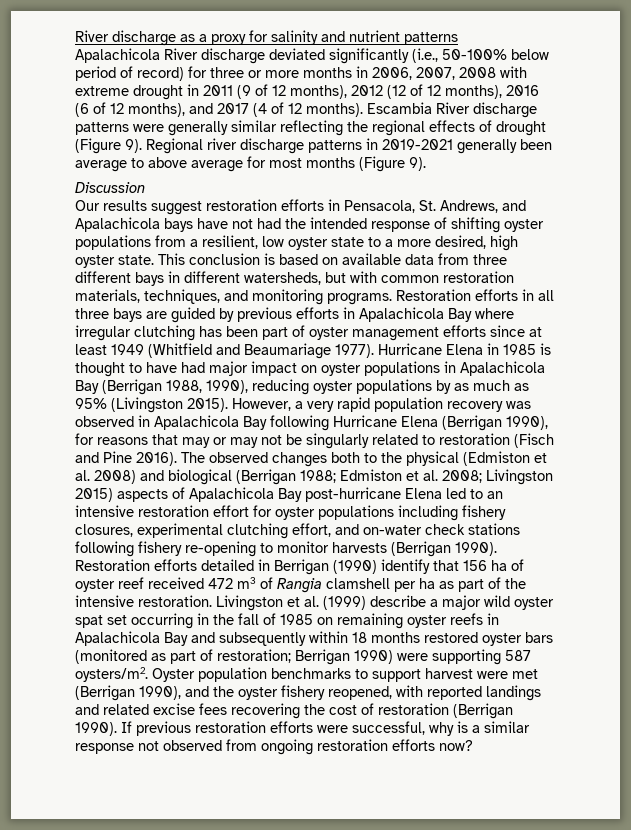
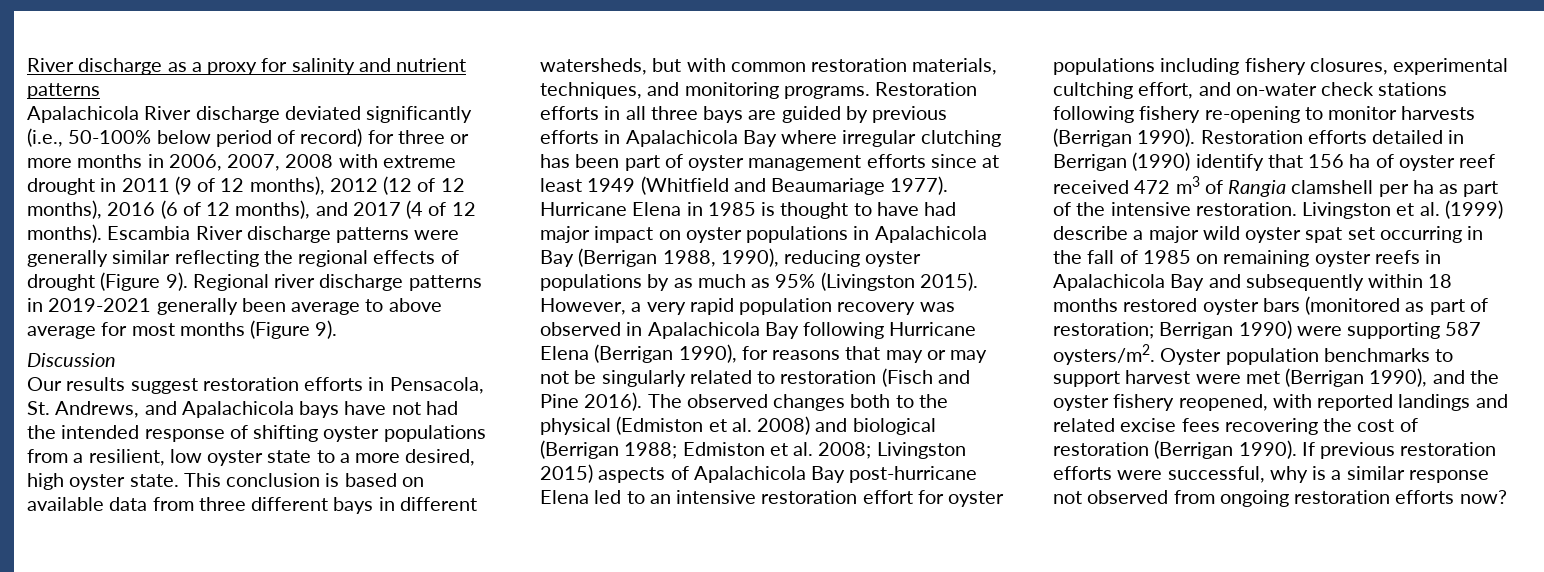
- The observed changes both to the physical (Edmiston et al. 2008) and biological (Berrigan 1988; Edmiston et al. 2008; Livingston 2015) aspects of Apalachicola Bay post-hurricane Elena led to an intensive restoration effort for oyster populations including fishery closures, experimental clutching effort, and on-water check stations following fishery re-opening to monitor harvests (Berrigan 1990).
+ The observed changes both to the physical (Edmiston et al. 2008) and biological (Berrigan 1988; Edmiston et al. 2008; Livingston 2015) aspects of Apalachicola Bay post-hurricane Elena led to an intensive restoration effort for oyster populations including fishery closures, experimental cultching effort, and on-water check stations following fishery re-opening to monitor harvests (Berrigan 1990).

